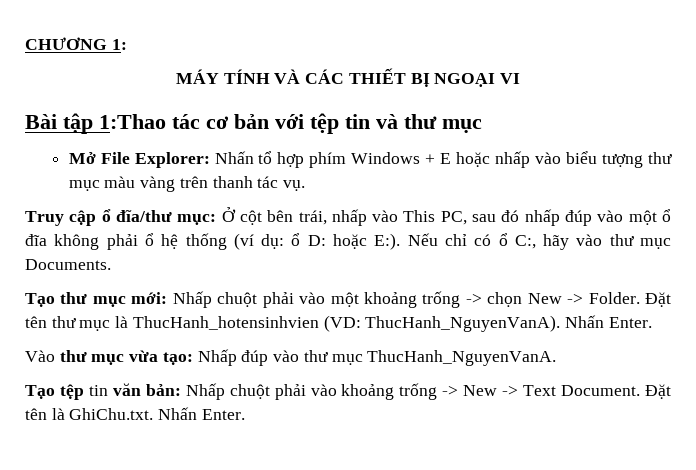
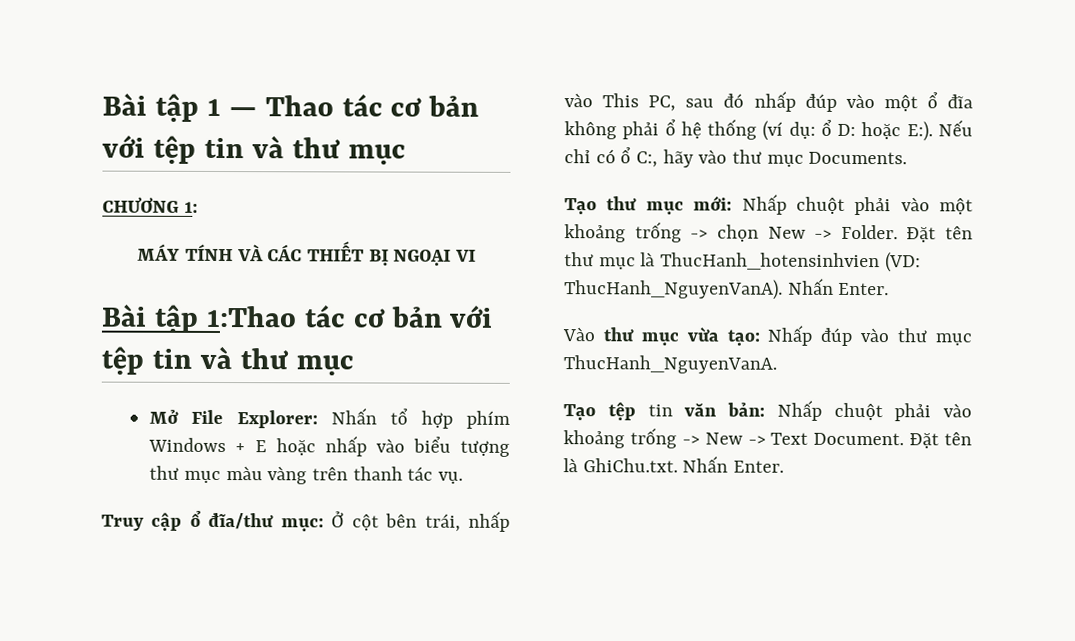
+ Bài tập 1 — Thao tác cơ bản với tệp tin và thư mục

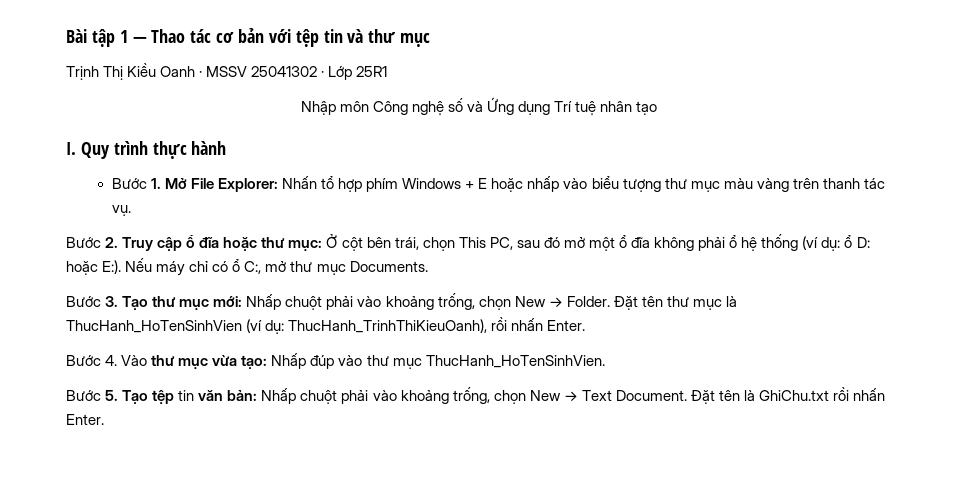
- CHƯƠNG 1:
- MÁY TÍNH VÀ CÁC THIẾT BỊ NGOẠI VI
- Bài tập 1:Thao tác cơ bản với tệp tin và thư mục
- Mở File Explorer: Nhấn tổ hợp phím Windows + E hoặc nhấp vào biểu tượng thư mục màu vàng trên thanh tác vụ.
+ Trịnh Thị Kiều Oanh · MSSV 25041302 · Lớp 25R1
+ Nhập môn Công nghệ số và Ứng dụng Trí tuệ nhân tạo
+ I. Quy trình thực hành
+ Bước 1. Mở File Explorer: Nhấn tổ hợp phím Windows + E hoặc nhấp vào biểu tượng thư mục màu vàng trên thanh tác vụ.
- Truy cập ổ đĩa/thư mục: Ở cột bên trái, nhấp vào This PC, sau đó nhấp đúp vào một ổ đĩa không phải ổ hệ thống (ví dụ: ổ D: hoặc E:). Nếu chỉ có ổ C:, hãy vào thư mục Documents.
+ Bước 2. Truy cập ổ đĩa hoặc thư mục: Ở cột bên trái, chọn This PC, sau đó mở một ổ đĩa không phải ổ hệ thống (ví dụ: ổ D: hoặc E:). Nếu máy chỉ có ổ C:, mở thư mục Documents.
- Tạo thư mục mới: Nhấp chuột phải vào một khoảng trống -> chọn New -> Folder.
+ Bước 3. Tạo thư mục mới: Nhấp chuột phải vào khoảng trống, chọn New → Folder.
- Đặt tên thư mục là ThucHanh_hotensinhvien (VD: ThucHanh_NguyenVanA). Nhấn Enter.
+ Đặt tên thư mục là ThucHanh_HoTenSinhVien (ví dụ: ThucHanh_TrinhThiKieuOanh), rồi nhấn Enter.
- Vào thư mục vừa tạo: Nhấp đúp vào thư mục ThucHanh_NguyenVanA.
- Tạo tệp tin văn bản: Nhấp chuột phải vào khoảng trống -> New -> Text Document.
+ Bước 4. Vào thư mục vừa tạo: Nhấp đúp vào thư mục ThucHanh_HoTenSinhVien.
+ Bước 5. Tạo tệp tin văn bản: Nhấp chuột phải vào khoảng trống, chọn New → Text Document.
- Đặt tên là GhiChu.txt. Nhấn Enter.
+ Đặt tên là GhiChu.txt rồi nhấn Enter.

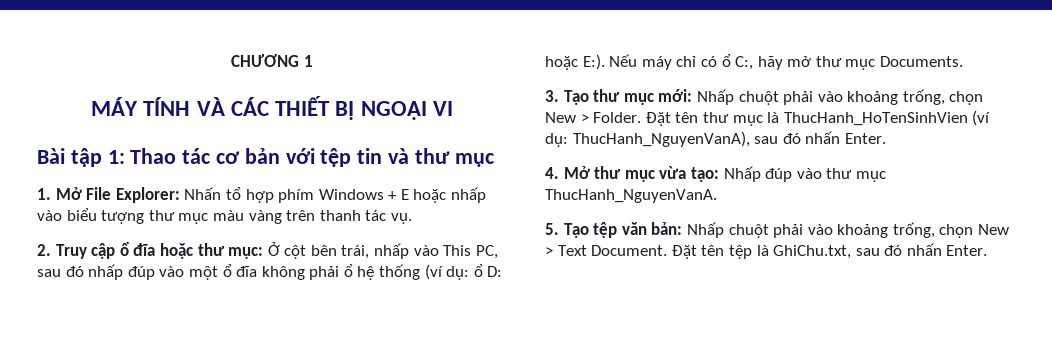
- Bài tập 1 — Thao tác cơ bản với tệp tin và thư mục
+ CHƯƠNG 1
+ MÁY TÍNH VÀ CÁC THIẾT BỊ NGOẠI VI
+ Bài tập 1: Thao tác cơ bản với tệp tin và thư mục
- Trịnh Thị Kiều Oanh · MSSV 25041302 · Lớp 25R1
- Nhập môn Công nghệ số và Ứng dụng Trí tuệ nhân tạo
- I. Quy trình thực hành
- Bước 1. Mở File Explorer: Nhấn tổ hợp phím Windows + E hoặc nhấp vào biểu tượng thư mục màu vàng trên thanh tác vụ.
+ 1. Mở File Explorer: Nhấn tổ hợp phím Windows + E hoặc nhấp vào biểu tượng thư mục màu vàng trên thanh tác vụ.
- Bước 2. Truy cập ổ đĩa hoặc thư mục: Ở cột bên trái, chọn This PC, sau đó mở một ổ đĩa không phải ổ hệ thống (ví dụ: ổ D: hoặc E:). Nếu máy chỉ có ổ C:, mở thư mục Documents.
+ 2. Truy cập ổ đĩa hoặc thư mục: Ở cột bên trái, nhấp vào This PC, sau đó nhấp đúp vào một ổ đĩa không phải ổ hệ thống (ví dụ: ổ D: hoặc E:). Nếu máy chỉ có ổ C:, hãy mở thư mục Documents.
- Bước 3. Tạo thư mục mới: Nhấp chuột phải vào khoảng trống, chọn New → Folder.
+ 3. Tạo thư mục mới: Nhấp chuột phải vào khoảng trống, chọn New > Folder.
- Đặt tên thư mục là ThucHanh_HoTenSinhVien (ví dụ: ThucHanh_TrinhThiKieuOanh), rồi nhấn Enter.
+ Đặt tên thư mục là ThucHanh_HoTenSinhVien (ví dụ: ThucHanh_NguyenVanA), sau đó nhấn Enter.
- Bước 4. Vào thư mục vừa tạo: Nhấp đúp vào thư mục ThucHanh_HoTenSinhVien.
- Bước 5. Tạo tệp tin văn bản: Nhấp chuột phải vào khoảng trống, chọn New → Text Document.
+ 4. Mở thư mục vừa tạo: Nhấp đúp vào thư mục ThucHanh_NguyenVanA.
+ 5. Tạo tệp văn bản: Nhấp chuột phải vào khoảng trống, chọn New > Text Document.
- Đặt tên là GhiChu.txt rồi nhấn Enter.
+ Đặt tên tệp là GhiChu.txt, sau đó nhấn Enter.

